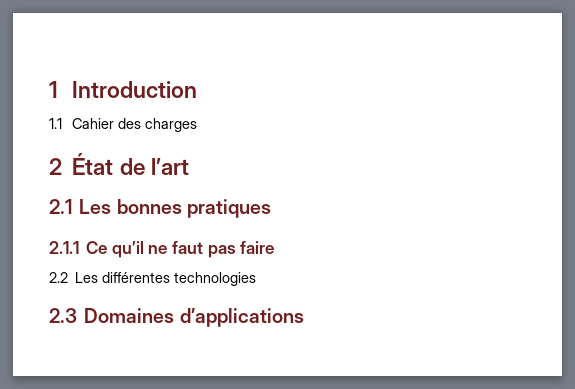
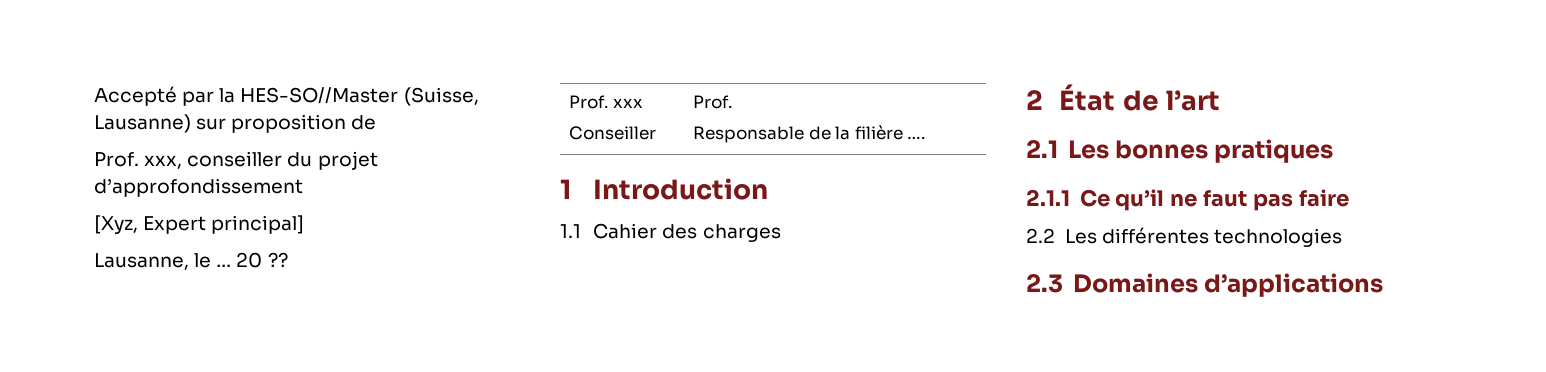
+ Accepté par la HES-SO//Master (Suisse, Lausanne) sur proposition de
+ Prof. xxx, conseiller du projet d’approfondissement
+ [Xyz, Expert principal]
+ Lausanne, le … 20 ??
+ Prof. xxx
+ Conseiller | Prof.
+ Responsable de la filière ….

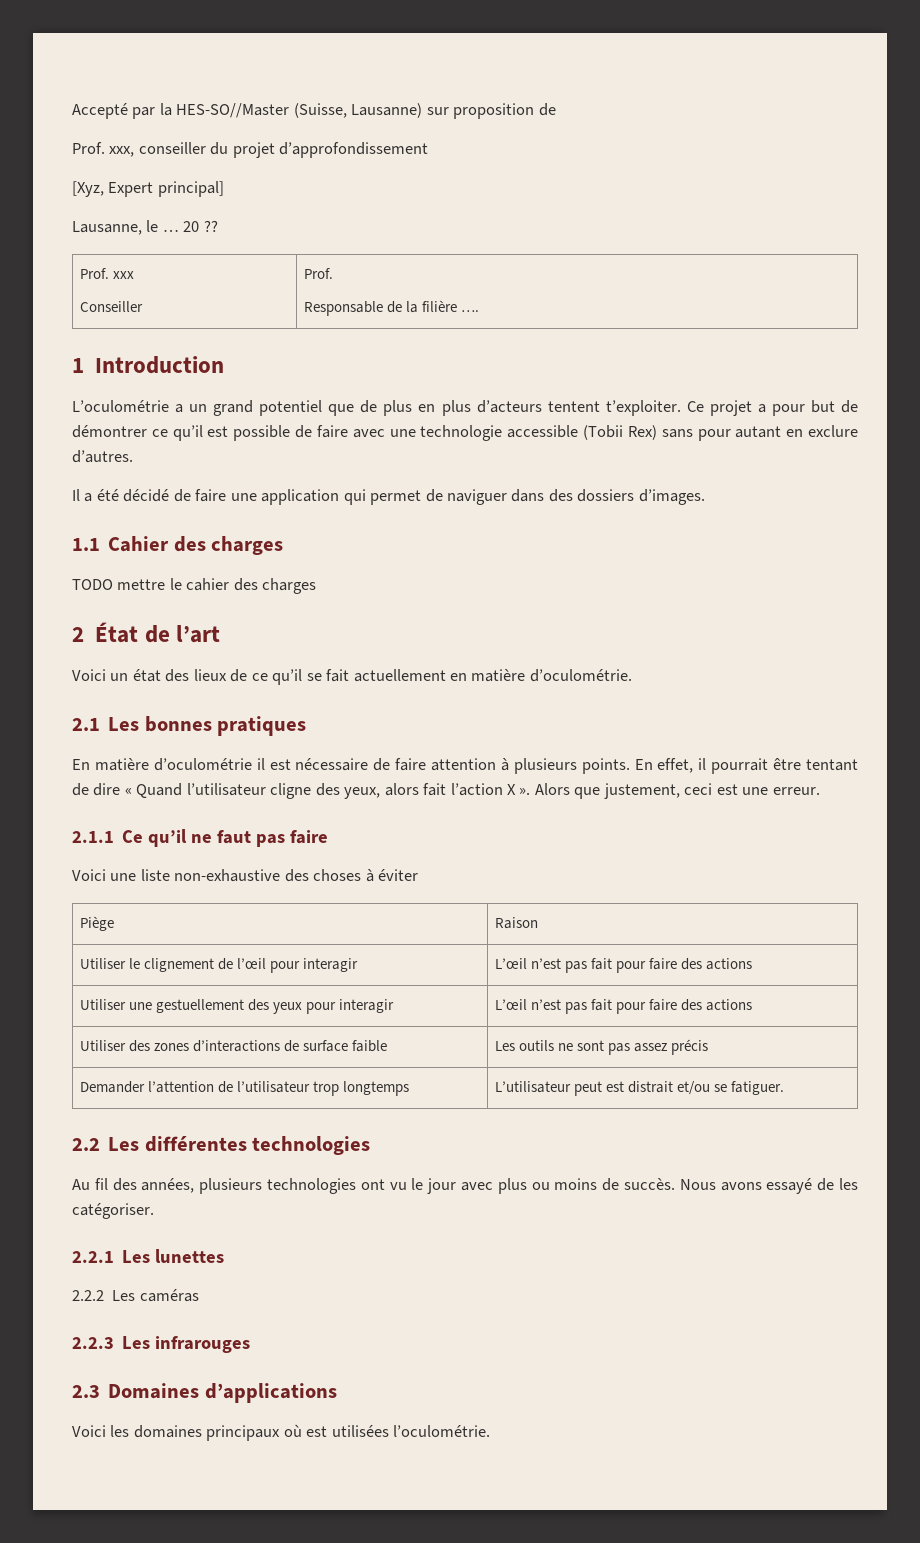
+ L’oculométrie a un grand potentiel que de plus en plus d’acteurs tentent t’exploiter. Ce projet a pour but de démontrer ce qu’il est possible de faire avec une technologie accessible (Tobii Rex) sans pour autant en exclure d’autres.
+ Il a été décidé de faire une application qui permet de naviguer dans des dossiers d’images.
  1.1 Cahier des charges
+ TODO mettre le cahier des charges
  2 État de l’art
+ Voici un état des lieux de ce qu’il se fait actuellement en matière d’oculométrie.
  2.1 Les bonnes pratiques
+ En matière d’oculométrie il est nécessaire de faire attention à plusieurs points. En effet, il pourrait être tentant de dire « Quand l’utilisateur cligne des yeux, alors fait l’action X ». Alors que justement, ceci est une erreur.
+ Voici une liste non-exhaustive des choses à éviter
+ Piège | Raison
+ Utiliser le clignement de l’œil pour interagir | L’œil n’est pas fait pour faire des actions
+ Utiliser une gestuellement des yeux pour interagir | L’œil n’est pas fait pour faire des actions
+ Utiliser des zones d’interactions de surface faible | Les outils ne sont pas assez précis
+ Demander l’attention de l’utilisateur trop longtemps | L’utilisateur peut est distrait et/ou se fatiguer.
  2.2 Les différentes technologies
+ Au fil des années, plusieurs technologies ont vu le jour avec plus ou moins de succès. Nous avons essayé de les catégoriser.
+ 2.2.1 Les lunettes
+ 2.2.2 Les caméras
+ 2.2.3 Les infrarouges
  2.3 Domaines d’applications
+ Voici les domaines principaux où est utilisées l’oculométrie.

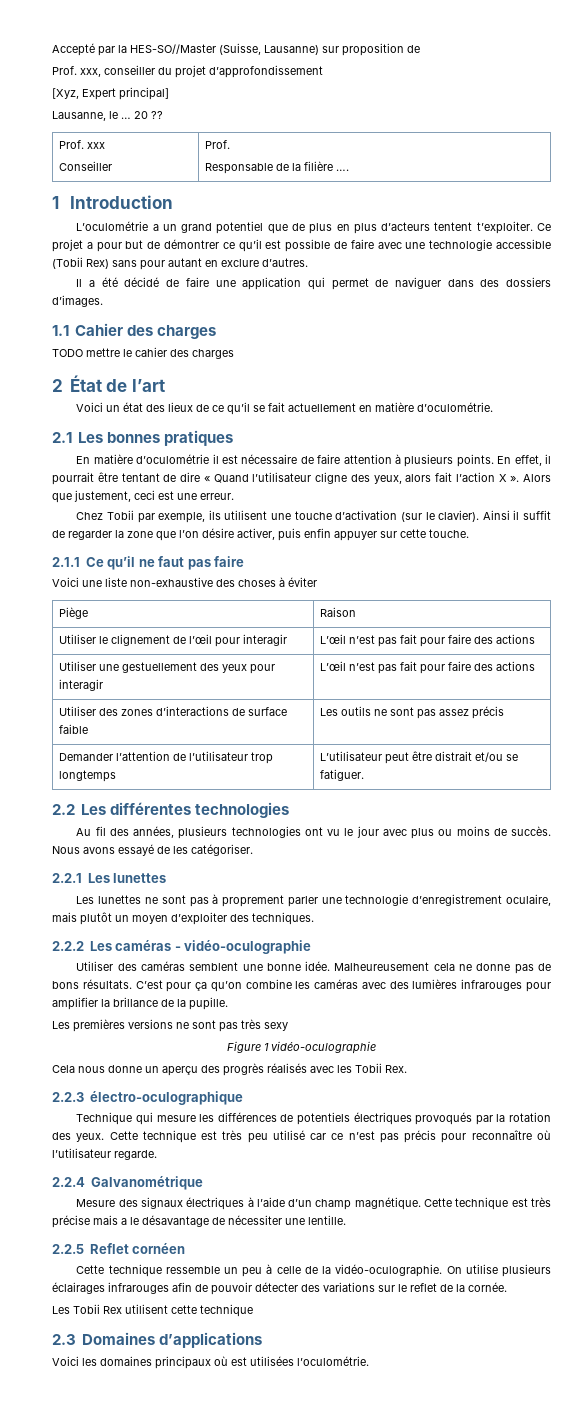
+ Chez Tobii par exemple, ils utilisent une touche d’activation (sur le clavier). Ainsi il suffit de regarder la zone que l’on désire activer, puis enfin appuyer sur cette touche.
- Demander l’attention de l’utilisateur trop longtemps | L’utilisateur peut est distrait et/ou se fatiguer.
+ Demander l’attention de l’utilisateur trop longtemps | L’utilisateur peut être distrait et/ou se fatiguer.
- 2.2.2 Les caméras
- 2.2.3 Les infrarouges
+ Les lunettes ne sont pas à proprement parler une technologie d’enregistrement oculaire, mais plutôt un moyen d’exploiter des techniques.
+ 2.2.2 Les caméras - vidéo-oculographie
+ Utiliser des caméras semblent une bonne idée. Malheureusement cela ne donne pas de bons résultats. C’est pour ça qu’on combine les caméras avec des lumières infrarouges pour amplifier la brillance de la pupille.
+ Les premières versions ne sont pas très sexy
+ Figure 1 vidéo-oculographie
+ Cela nous donne un aperçu des progrès réalisés avec les Tobii Rex.
+ 2.2.3 électro-oculographique
+ Technique qui mesure les différences de potentiels électriques provoqués par la rotation des yeux. Cette technique est très peu utilisé car ce n’est pas précis pour reconnaître où l’utilisateur regarde.
+ 2.2.4 Galvanométrique
+ Mesure des signaux électriques à l’aide d’un champ magnétique. Cette technique est très précise mais a le désavantage de nécessiter une lentille.
+ 2.2.5 Reflet cornéen
+ Cette technique ressemble un peu à celle de la vidéo-oculographie. On utilise plusieurs éclairages infrarouges afin de pouvoir détecter des variations sur le reflet de la cornée.
+ Les Tobii Rex utilisent cette technique

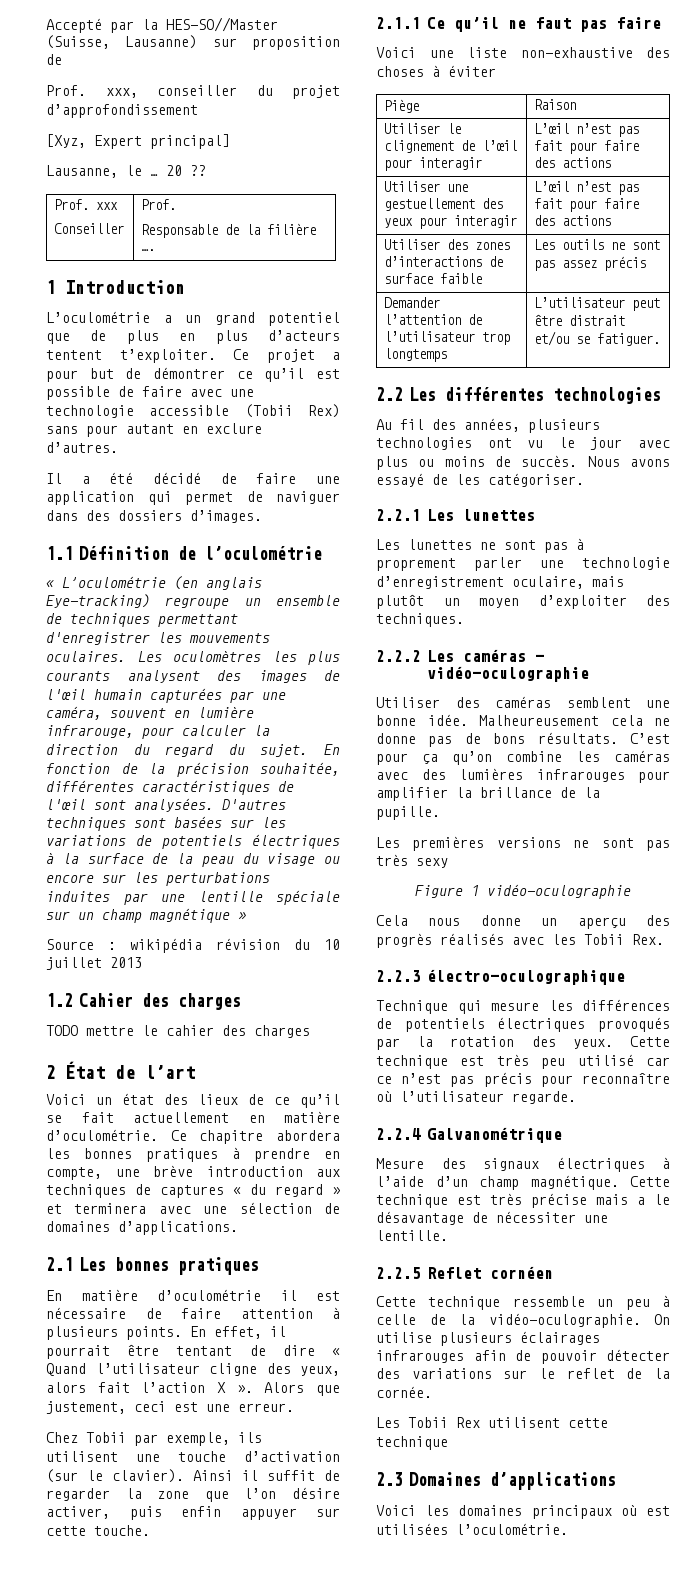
- 1.1 Cahier des charges
+ 1.1 Définition de l’oculométrie
+ « L’oculométrie (en anglais Eye-tracking) regroupe un ensemble de techniques permettant d'enregistrer les mouvements oculaires. Les oculomètres les plus courants analysent des images de l'œil humain capturées par une caméra, souvent en lumière infrarouge, pour calculer la direction du regard du sujet. En fonction de la précision souhaitée, différentes caractéristiques de l'œil sont analysées. D'autres techniques sont basées sur les variations de potentiels électriques à la surface de la peau du visage ou encore sur les perturbations induites par une lentille spéciale sur un champ magnétique »
+ Source : wikipédia révision du 10 juillet 2013
+ 1.2 Cahier des charges
+ Ce chapitre abordera les bonnes pratiques à prendre en compte, une brève introduction aux techniques de captures « du regard » et terminera avec une sélection de domaines d’applications.

